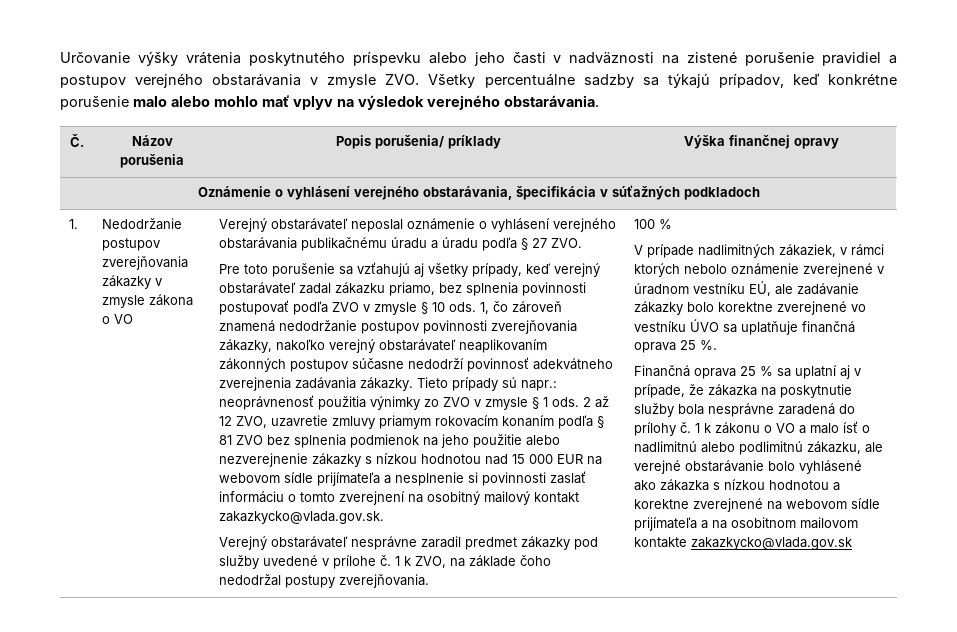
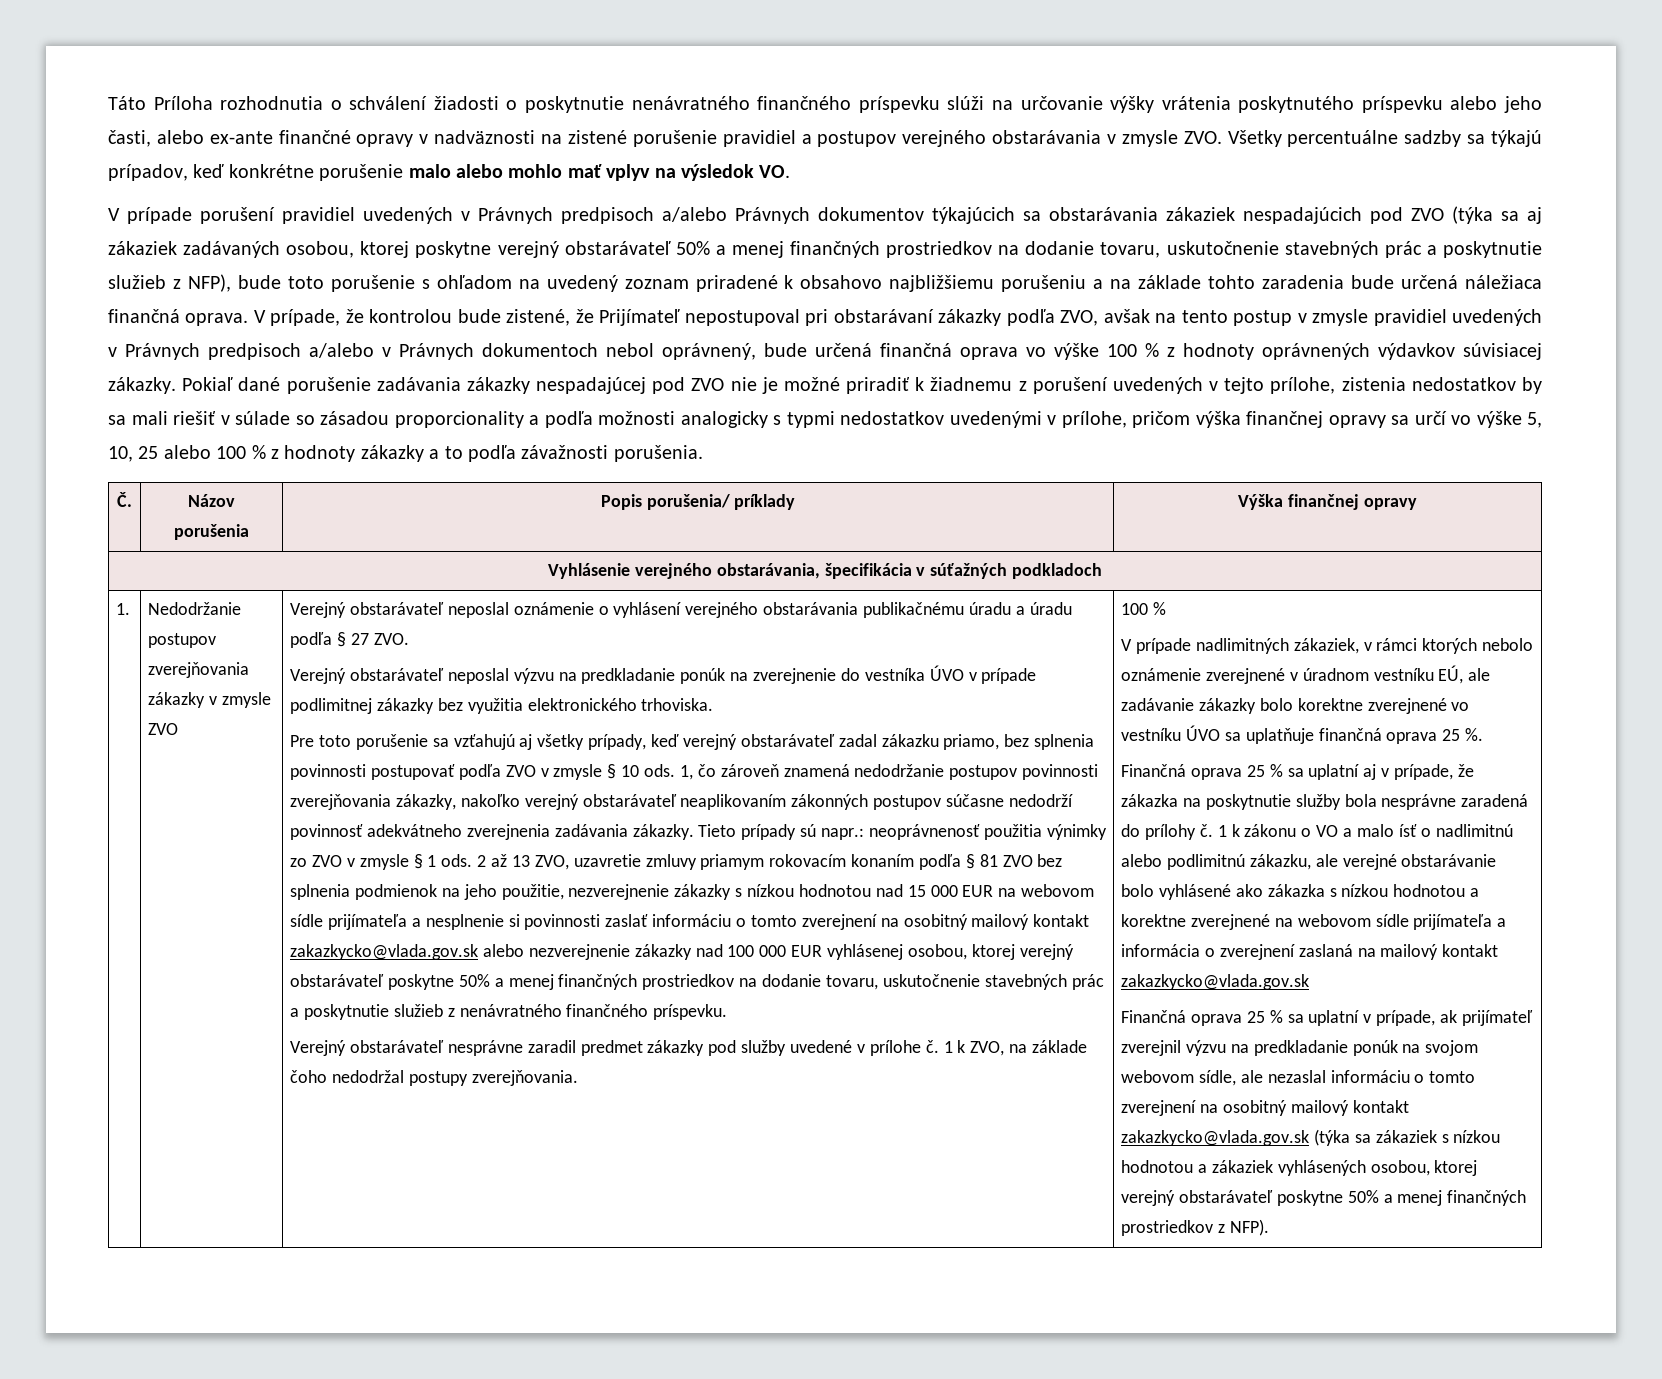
- Určovanie výšky vrátenia poskytnutého príspevku alebo jeho časti v nadväznosti na zistené porušenie pravidiel a postupov verejného obstarávania v zmysle ZVO. Všetky percentuálne sadzby sa týkajú prípadov, keď konkrétne porušenie malo alebo mohlo mať vplyv na výsledok verejného obstarávania.
+ Táto Príloha rozhodnutia o schválení žiadosti o poskytnutie nenávratného finančného príspevku slúži na určovanie výšky vrátenia poskytnutého príspevku alebo jeho časti, alebo ex-ante finančné opravy v nadväznosti na zistené porušenie pravidiel a postupov verejného obstarávania v zmysle ZVO. Všetky percentuálne sadzby sa týkajú prípadov, keď konkrétne porušenie malo alebo mohlo mať vplyv na výsledok VO.
+ V prípade porušení pravidiel uvedených v Právnych predpisoch a/alebo Právnych dokumentov týkajúcich sa obstarávania zákaziek nespadajúcich pod ZVO (týka sa aj zákaziek zadávaných osobou, ktorej poskytne verejný obstarávateľ 50% a menej finančných prostriedkov na dodanie tovaru, uskutočnenie stavebných prác a poskytnutie služieb z NFP), bude toto porušenie s ohľadom na uvedený zoznam priradené k obsahovo najbližšiemu porušeniu a na základe tohto zaradenia bude určená náležiaca finančná oprava. V prípade, že kontrolou bude zistené, že Prijímateľ nepostupoval pri obstarávaní zákazky podľa ZVO, avšak na tento postup v zmysle pravidiel uvedených v Právnych predpisoch a/alebo v Právnych dokumentoch nebol oprávnený, bude určená finančná oprava vo výške 100 % z hodnoty oprávnených výdavkov súvisiacej zákazky. Pokiaľ dané porušenie zadávania zákazky nespadajúcej pod ZVO nie je možné priradiť k žiadnemu z porušení uvedených v tejto prílohe, zistenia nedostatkov by sa mali riešiť v súlade so zásadou proporcionality a podľa možnosti analogicky s typmi nedostatkov uvedenými v prílohe, pričom výška finančnej opravy sa určí vo výške 5, 10, 25 alebo 100 % z hodnoty zákazky a to podľa závažnosti porušenia.
- Oznámenie o vyhlásení verejného obstarávania, špecifikácia v súťažných podkladoch
+ Vyhlásenie verejného obstarávania, špecifikácia v súťažných podkladoch
- Nedodržanie postupov zverejňovania zákazky v zmysle zákona o VO
+ Nedodržanie postupov zverejňovania zákazky v zmysle ZVO
+ Verejný obstarávateľ neposlal výzvu na predkladanie ponúk na zverejnenie do vestníka ÚVO v prípade podlimitnej zákazky bez využitia elektronického trhoviska.
- 2 až 12 ZVO, uzavretie zmluvy priamym rokovacím konaním podľa § 81 ZVO bez splnenia podmienok na jeho použitie alebo nezverejnenie zákazky s nízkou hodnotou nad 15 000 EUR na webovom sídle prijímateľa a nesplnenie si povinnosti zaslať informáciu o tomto zverejnení na osobitný mailový kontakt zakazkycko@vlada.gov.sk.
+ 2 až 13 ZVO, uzavretie zmluvy priamym rokovacím konaním podľa § 81 ZVO bez splnenia podmienok na jeho použitie, nezverejnenie zákazky s nízkou hodnotou nad 15 000 EUR na webovom sídle prijímateľa a nesplnenie si povinnosti zaslať informáciu o tomto zverejnení na osobitný mailový kontakt zakazkycko@vlada.gov.sk alebo nezverejnenie zákazky nad 100 000 EUR vyhlásenej osobou, ktorej verejný obstarávateľ poskytne 50% a menej finančných prostriedkov na dodanie tovaru, uskutočnenie stavebných prác a poskytnutie služieb z nenávratného finančného príspevku.
- 1 k zákonu o VO a malo ísť o nadlimitnú alebo podlimitnú zákazku, ale verejné obstarávanie bolo vyhlásené ako zákazka s nízkou hodnotou a korektne zverejnené na webovom sídle prijímateľa a na osobitnom mailovom kontakte zakazkycko@vlada.gov.sk
+ 1 k zákonu o VO a malo ísť o nadlimitnú alebo podlimitnú zákazku, ale verejné obstarávanie bolo vyhlásené ako zákazka s nízkou hodnotou a korektne zverejnené na webovom sídle prijímateľa a informácia o zverejnení zaslaná na mailový kontakt zakazkycko@vlada.gov.sk
+ Finančná oprava 25 % sa uplatní v prípade, ak prijímateľ zverejnil výzvu na predkladanie ponúk na svojom webovom sídle, ale nezaslal informáciu o tomto zverejnení na osobitný mailový kontakt zakazkycko@vlada.gov.sk (týka sa zákaziek s nízkou hodnotou a zákaziek vyhlásených osobou, ktorej verejný obstarávateľ poskytne 50% a menej finančných prostriedkov z NFP).

